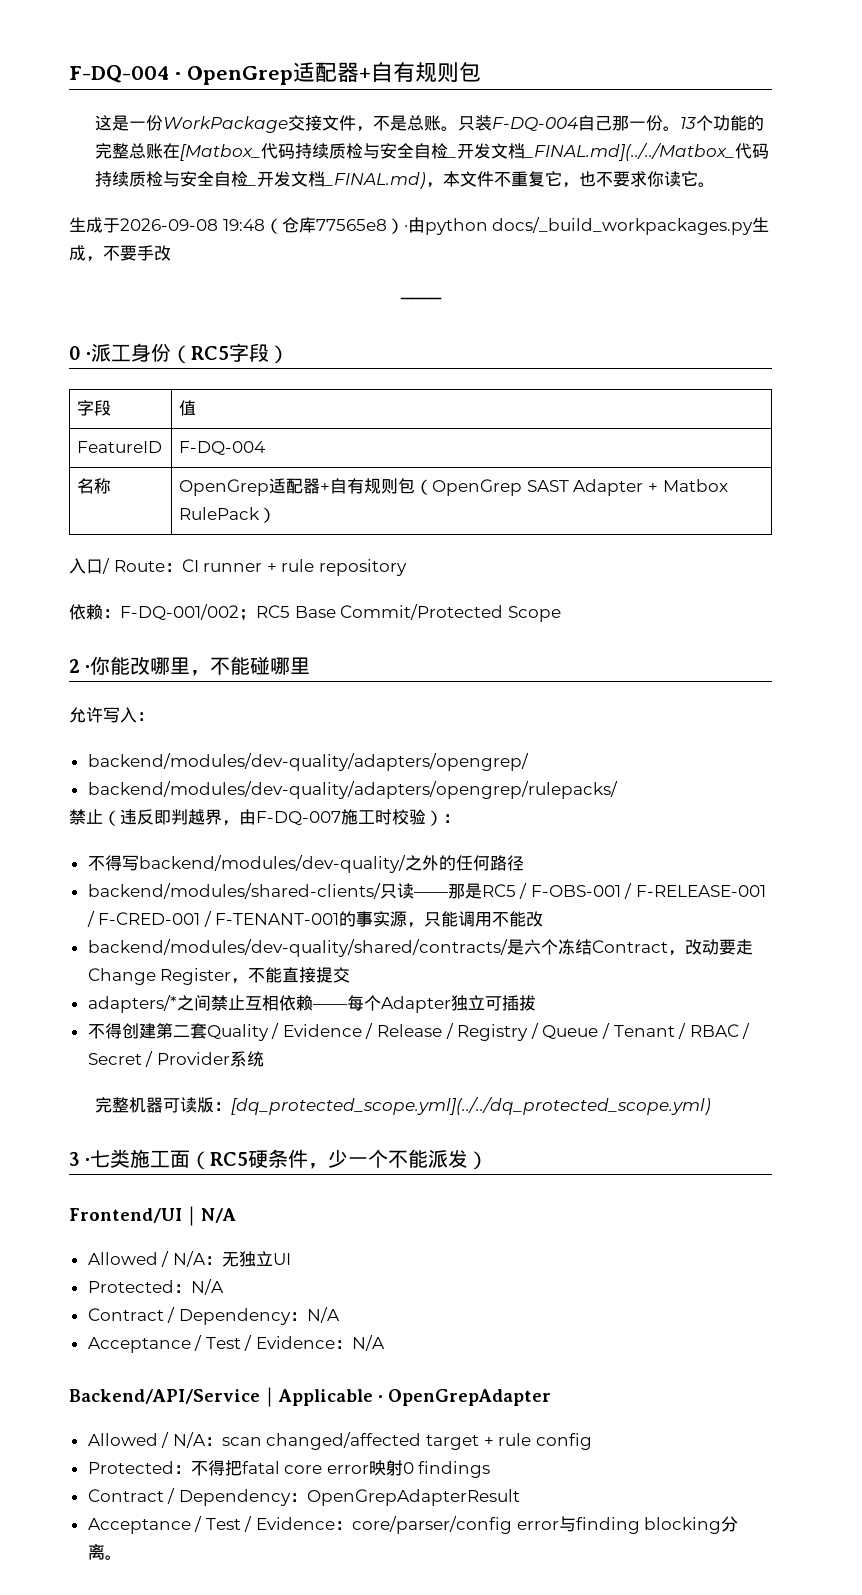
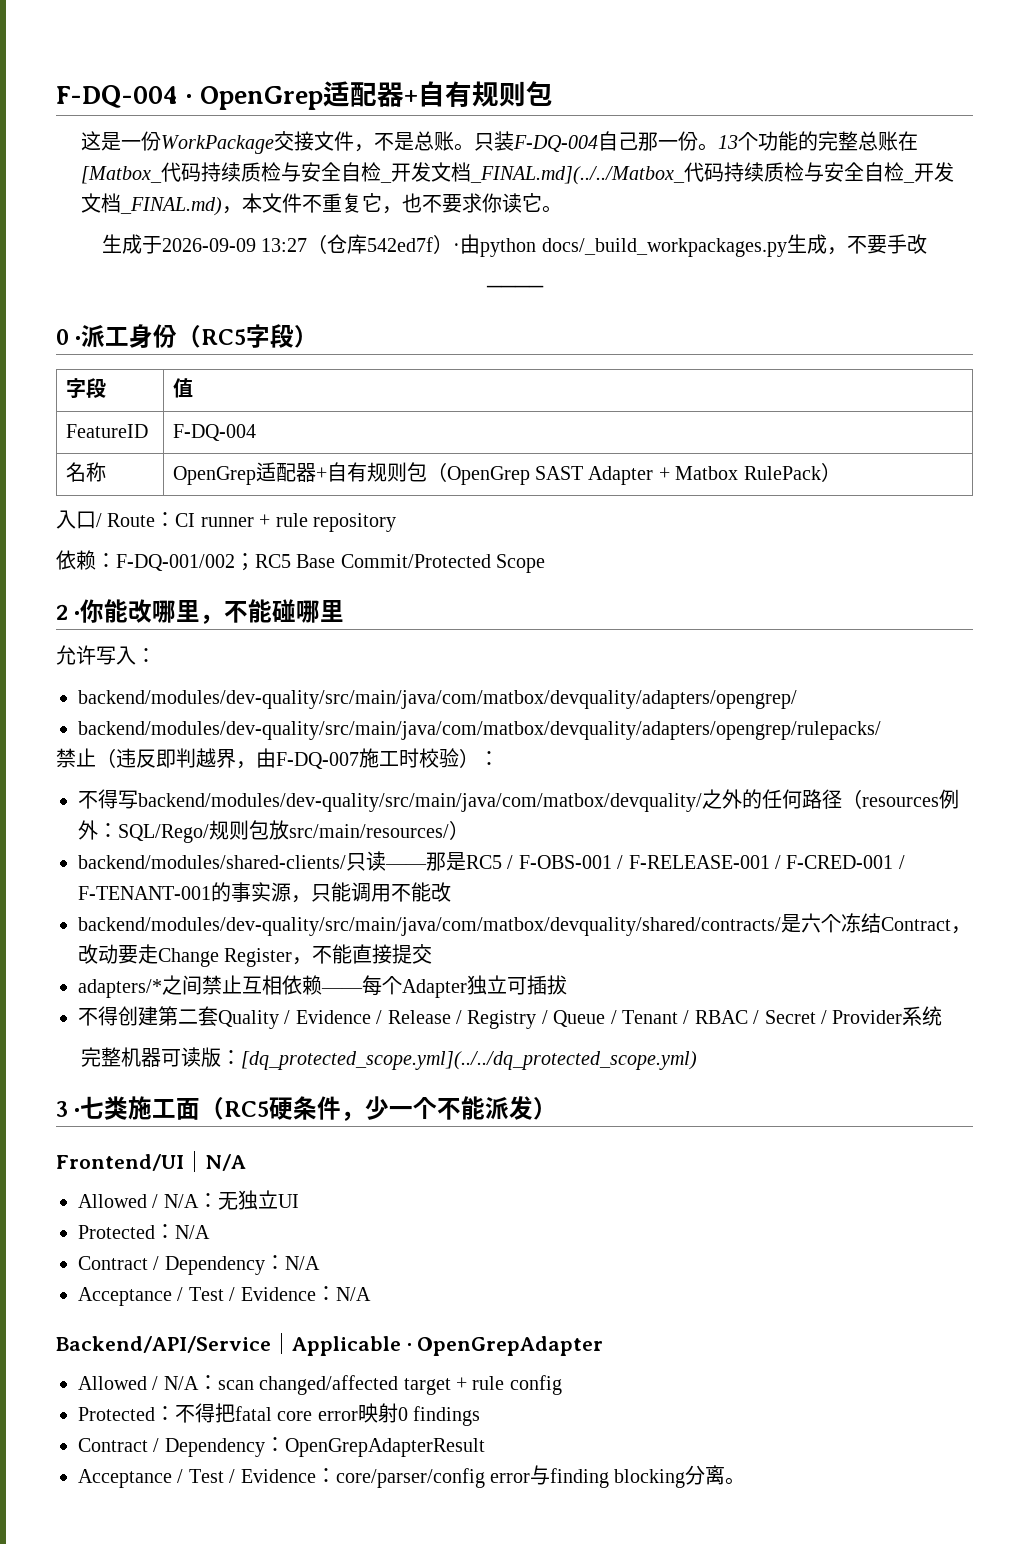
- 生成于2026-09-08 19:48（仓库77565e8）·由python docs/_build_workpackages.py生成，不要手改
+ 生成于2026-09-09 13:27（仓库542ed7f）·由python docs/_build_workpackages.py生成，不要手改
- backend/modules/dev-quality/adapters/opengrep/
- backend/modules/dev-quality/adapters/opengrep/rulepacks/
+ backend/modules/dev-quality/src/main/java/com/matbox/devquality/adapters/opengrep/
+ backend/modules/dev-quality/src/main/java/com/matbox/devquality/adapters/opengrep/rulepacks/
- 不得写backend/modules/dev-quality/之外的任何路径
+ 不得写backend/modules/dev-quality/src/main/java/com/matbox/devquality/之外的任何路径（resources例外：SQL/Rego/规则包放src/main/resources/）
- backend/modules/dev-quality/shared/contracts/是六个冻结Contract，改动要走Change Register，不能直接提交
+ backend/modules/dev-quality/src/main/java/com/matbox/devquality/shared/contracts/是六个冻结Contract，改动要走Change Register，不能直接提交

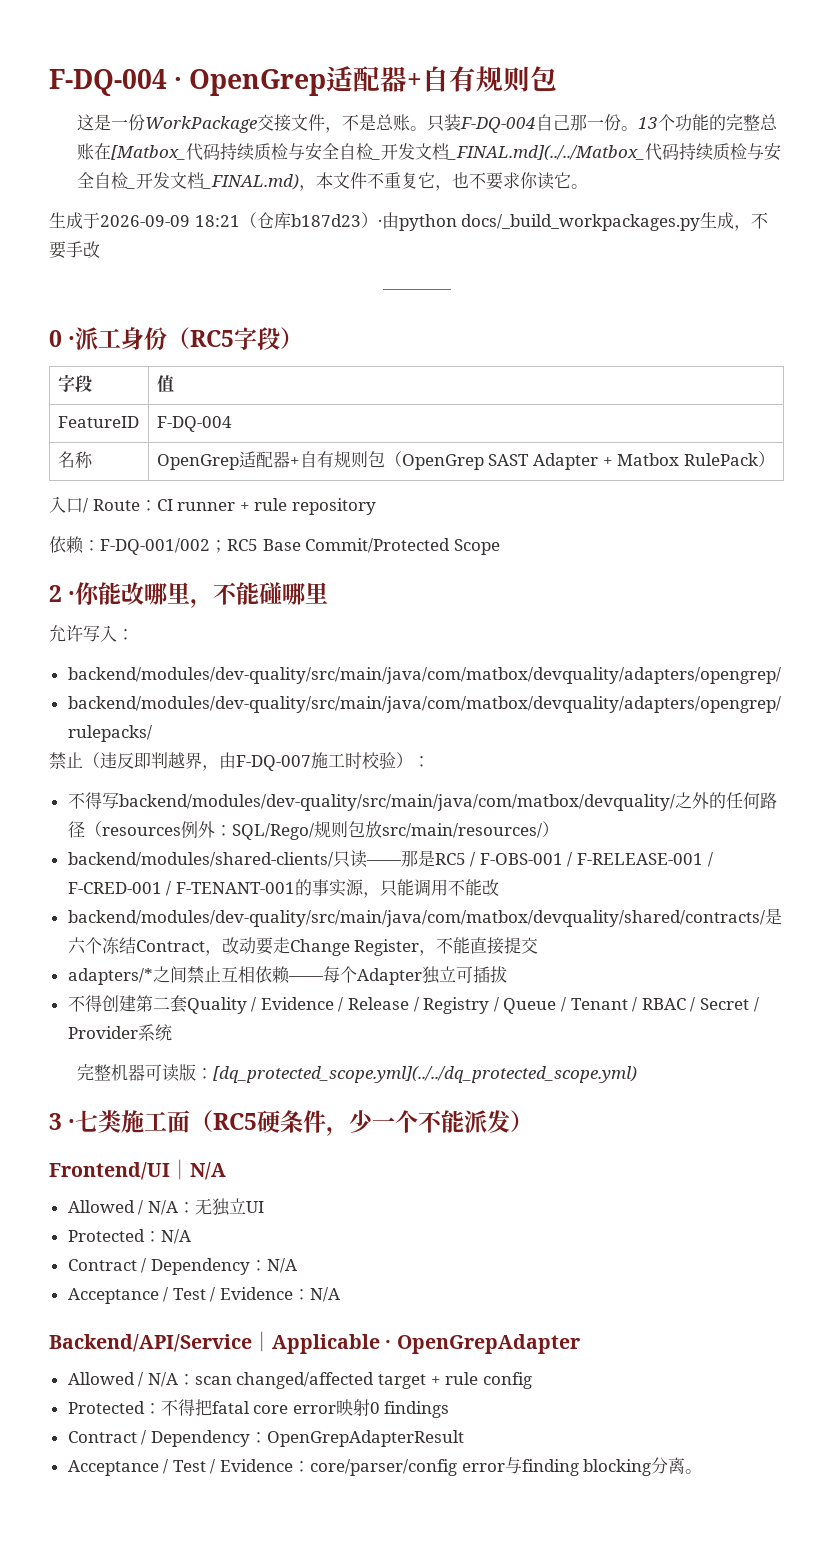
- 生成于2026-09-09 13:27（仓库542ed7f）·由python docs/_build_workpackages.py生成，不要手改
+ 生成于2026-09-09 18:21（仓库b187d23）·由python docs/_build_workpackages.py生成，不要手改

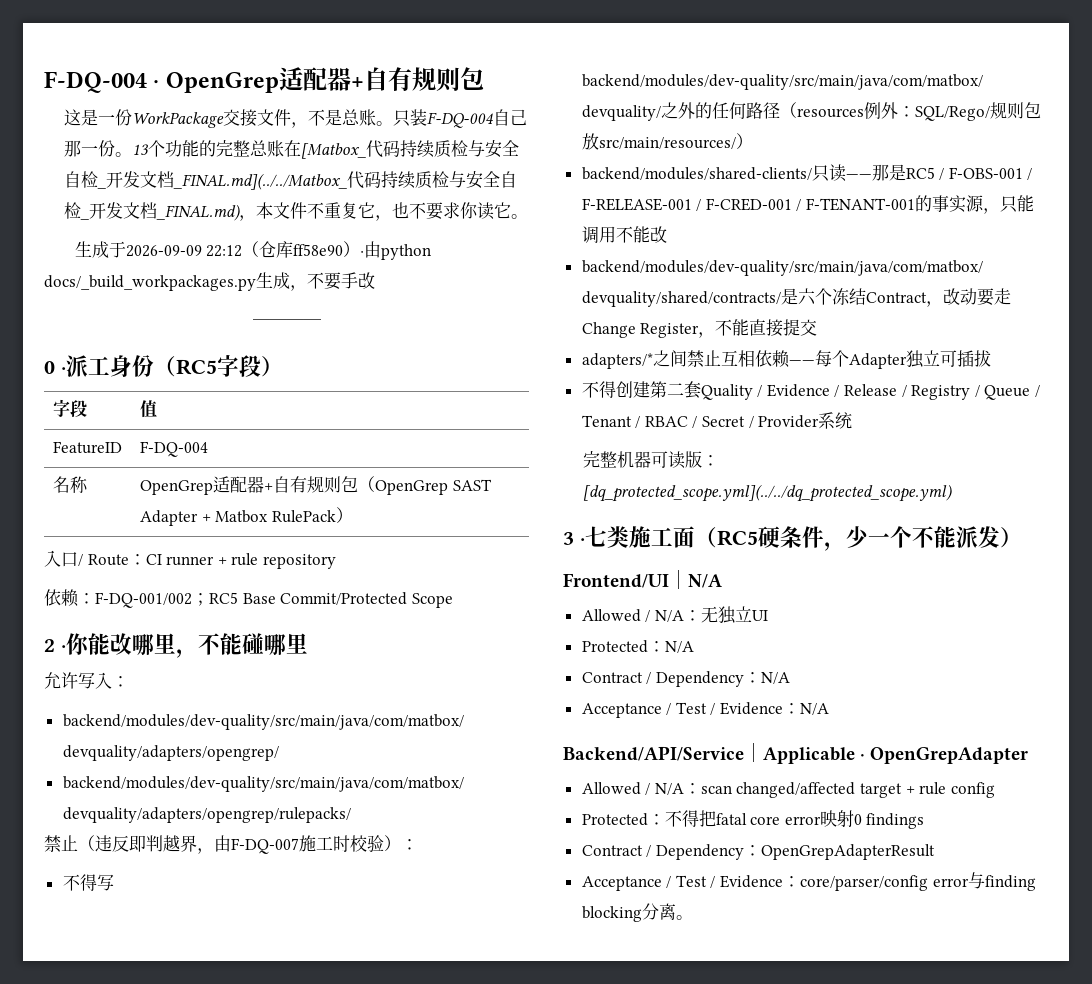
- 生成于2026-09-09 18:21（仓库b187d23）·由python docs/_build_workpackages.py生成，不要手改
+ 生成于2026-09-09 22:12（仓库ff58e90）·由python docs/_build_workpackages.py生成，不要手改

